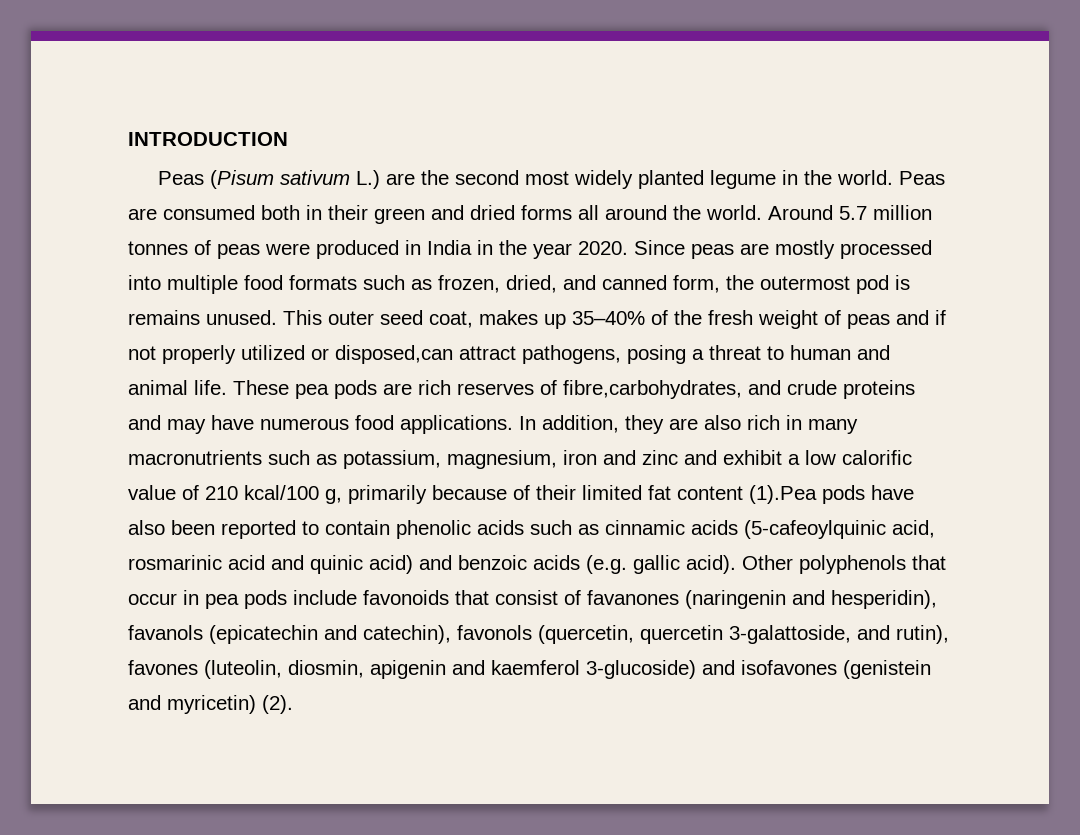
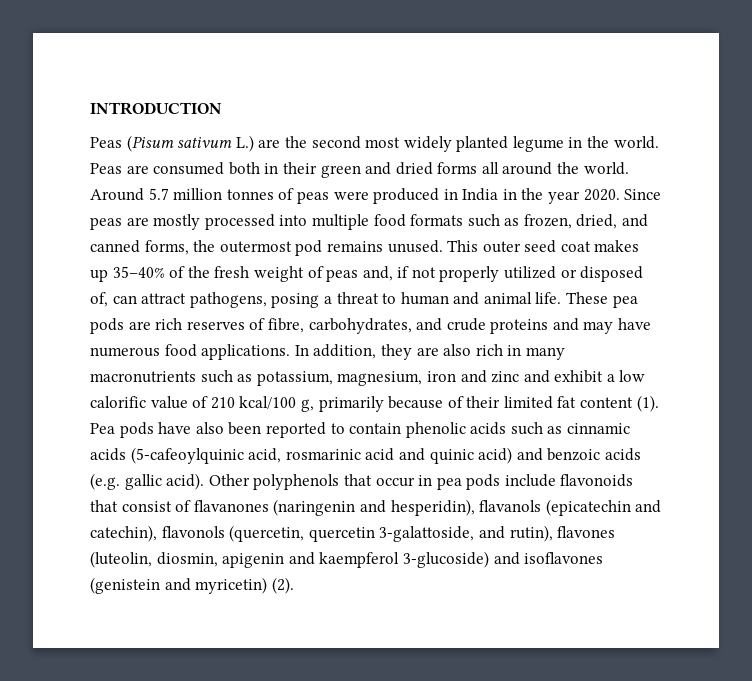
- Since peas are mostly processed into multiple food formats such as frozen, dried, and canned form, the outermost pod is remains unused.
+ Since peas are mostly processed into multiple food formats such as frozen, dried, and canned forms, the outermost pod remains unused.
- This outer seed coat, makes up 35–40% of the fresh weight of peas and if not properly utilized or disposed,can attract pathogens, posing a threat to human and animal life.
+ This outer seed coat makes up 35–40% of the fresh weight of peas and, if not properly utilized or disposed of, can attract pathogens, posing a threat to human and animal life.
- These pea pods are rich reserves of fibre,carbohydrates, and crude proteins and may have numerous food applications.
+ These pea pods are rich reserves of fibre, carbohydrates, and crude proteins and may have numerous food applications.
- In addition, they are also rich in many macronutrients such as potassium, magnesium, iron and zinc and exhibit a low calorific value of 210 kcal/100 g, primarily because of their limited fat content (1).Pea pods have also been reported to contain phenolic acids such as cinnamic acids (5-cafeoylquinic acid, rosmarinic acid and quinic acid) and benzoic acids (e.g. gallic acid).
+ In addition, they are also rich in many macronutrients such as potassium, magnesium, iron and zinc and exhibit a low calorific value of 210 kcal/100 g, primarily because of their limited fat content (1). Pea pods have also been reported to contain phenolic acids such as cinnamic acids (5-cafeoylquinic acid, rosmarinic acid and quinic acid) and benzoic acids (e.g. gallic acid).
- Other polyphenols that occur in pea pods include favonoids that consist of favanones (naringenin and hesperidin), favanols (epicatechin and catechin), favonols (quercetin, quercetin 3-galattoside, and rutin), favones (luteolin, diosmin, apigenin and kaemferol 3-glucoside) and isofavones (genistein and myricetin) (2).
+ Other polyphenols that occur in pea pods include flavonoids that consist of flavanones (naringenin and hesperidin), flavanols (epicatechin and catechin), flavonols (quercetin, quercetin 3-galattoside, and rutin), flavones (luteolin, diosmin, apigenin and kaempferol 3-glucoside) and isoflavones (genistein and myricetin) (2).

